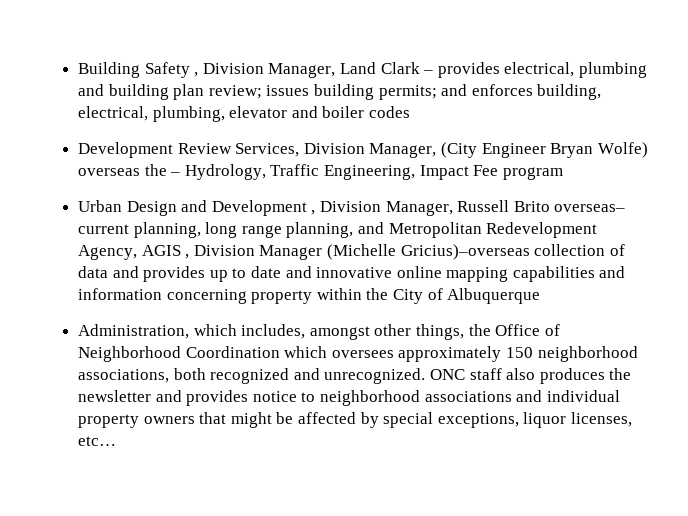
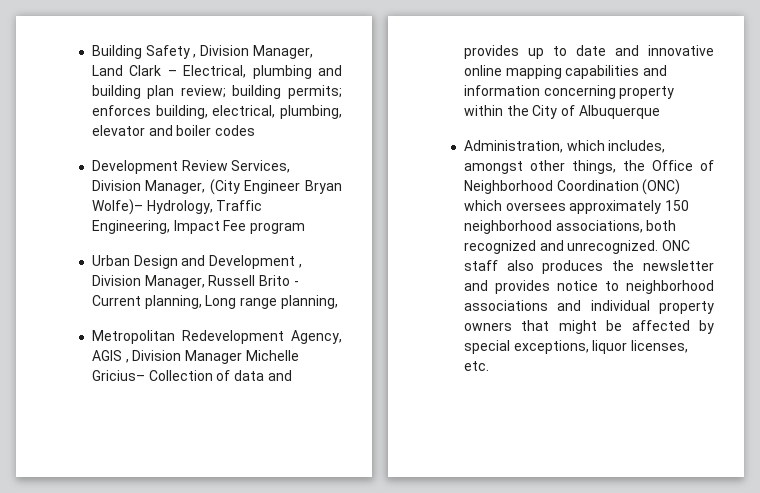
- Building Safety , Division Manager, Land Clark – provides electrical, plumbing and building plan review; issues building permits; and enforces building, electrical, plumbing, elevator and boiler codes
+ Building Safety , Division Manager, Land Clark – Electrical, plumbing and building plan review; building permits; enforces building, electrical, plumbing, elevator and boiler codes
- Development Review Services, Division Manager, (City Engineer Bryan Wolfe) overseas the – Hydrology, Traffic Engineering, Impact Fee program
+ Development Review Services, Division Manager, (City Engineer Bryan Wolfe)– Hydrology, Traffic Engineering, Impact Fee program
- Urban Design and Development , Division Manager, Russell Brito overseas– current planning, long range planning, and Metropolitan Redevelopment Agency, AGIS , Division Manager (Michelle Gricius)–overseas collection of data and provides up to date and innovative online mapping capabilities and information concerning property within the City of Albuquerque
+ Urban Design and Development , Division Manager, Russell Brito - Current planning, Long range planning,
+ Metropolitan Redevelopment Agency, AGIS , Division Manager Michelle Gricius– Collection of data and provides up to date and innovative online mapping capabilities and information concerning property within the City of Albuquerque
- Administration, which includes, amongst other things, the Office of Neighborhood Coordination which oversees approximately 150 neighborhood associations, both recognized and unrecognized.
+ Administration, which includes, amongst other things, the Office of Neighborhood Coordination (ONC) which oversees approximately 150 neighborhood associations, both recognized and unrecognized.
- ONC staff also produces the newsletter and provides notice to neighborhood associations and individual property owners that might be affected by special exceptions, liquor licenses, etc…
+ ONC staff also produces the newsletter and provides notice to neighborhood associations and individual property owners that might be affected by special exceptions, liquor licenses, etc.

